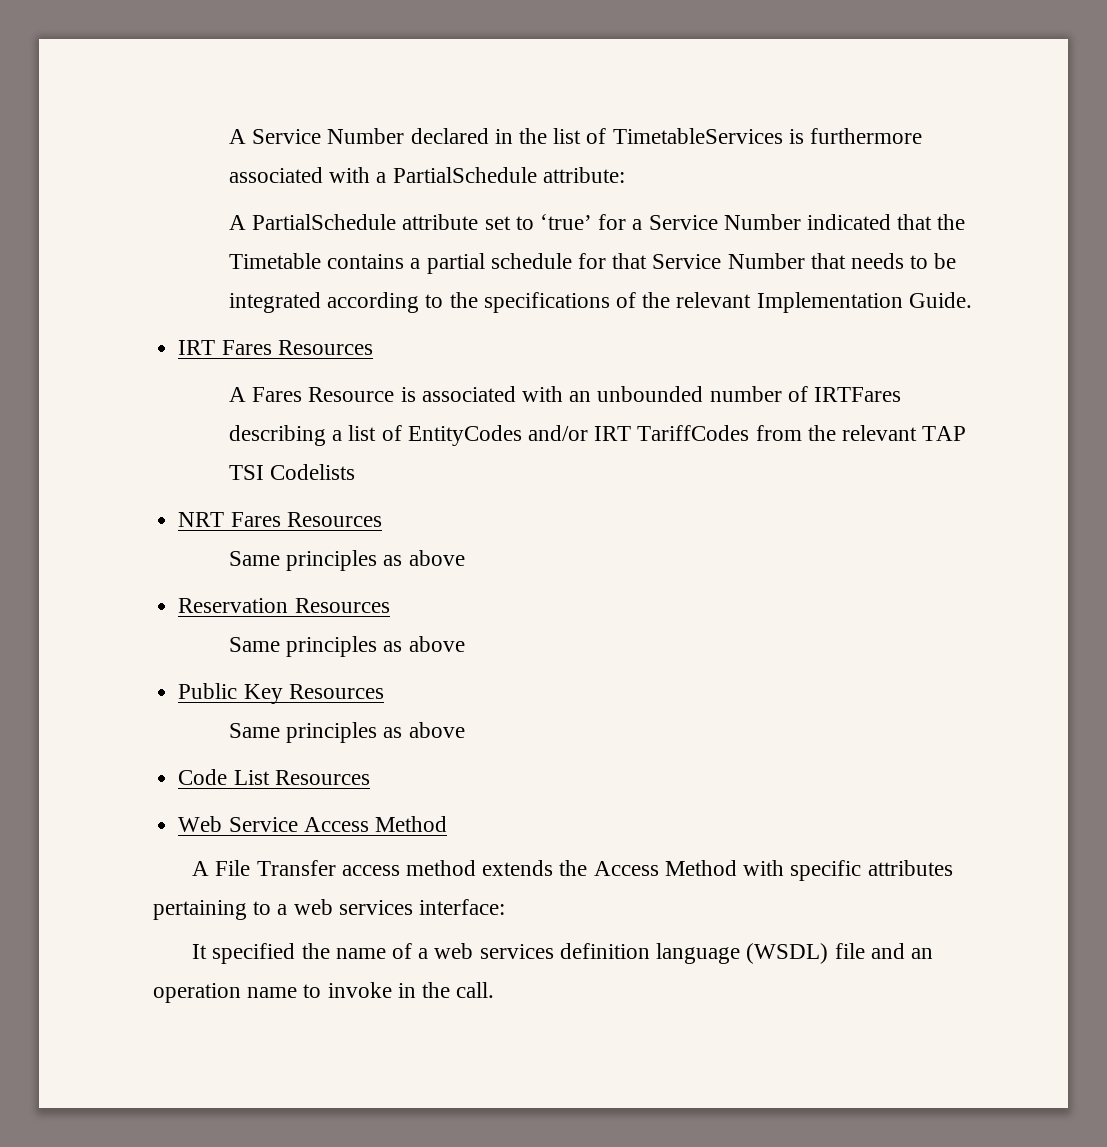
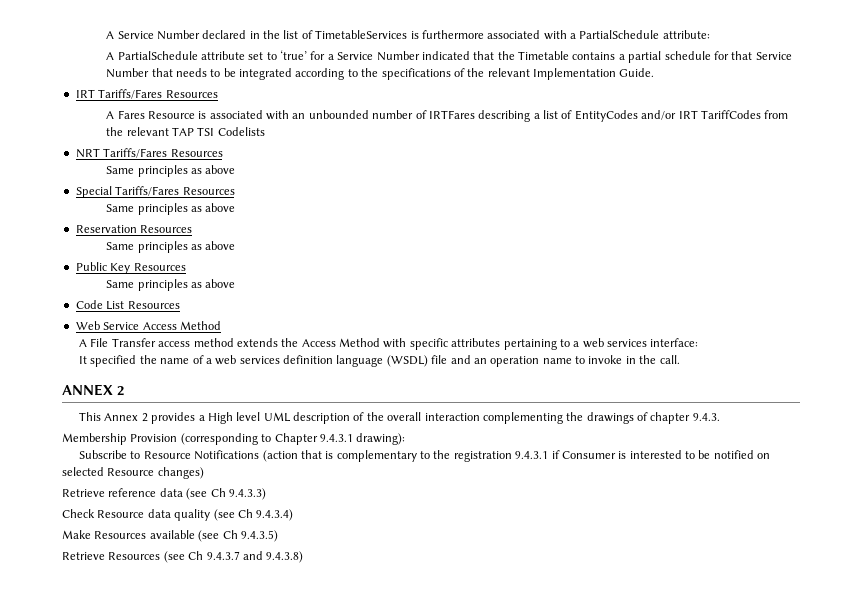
- IRT Fares Resources
+ IRT Tariffs/Fares Resources
- NRT Fares Resources
+ NRT Tariffs/Fares Resources
+ Same principles as above
+ Special Tariffs/Fares Resources
+ ANNEX 2
+ This Annex 2 provides a High level UML description of the overall interaction complementing the drawings of chapter 9.4.3.
+ Membership Provision (corresponding to Chapter 9.4.3.1 drawing):
+ Subscribe to Resource Notifications (action that is complementary to the registration 9.4.3.1 if Consumer is interested to be notified on selected Resource changes)
+ Retrieve reference data (see Ch 9.4.3.3)
+ Check Resource data quality (see Ch 9.4.3.4)
+ Make Resources available (see Ch 9.4.3.5)
+ Retrieve Resources (see Ch 9.4.3.7 and 9.4.3.8)

